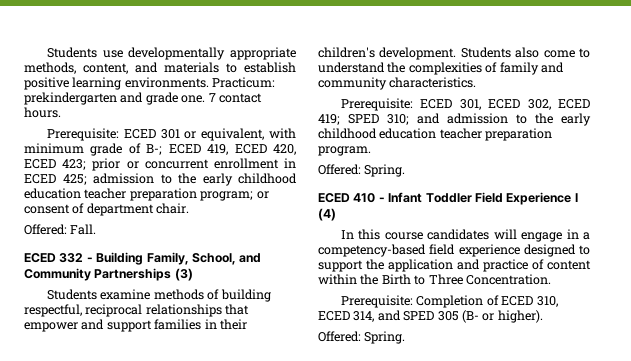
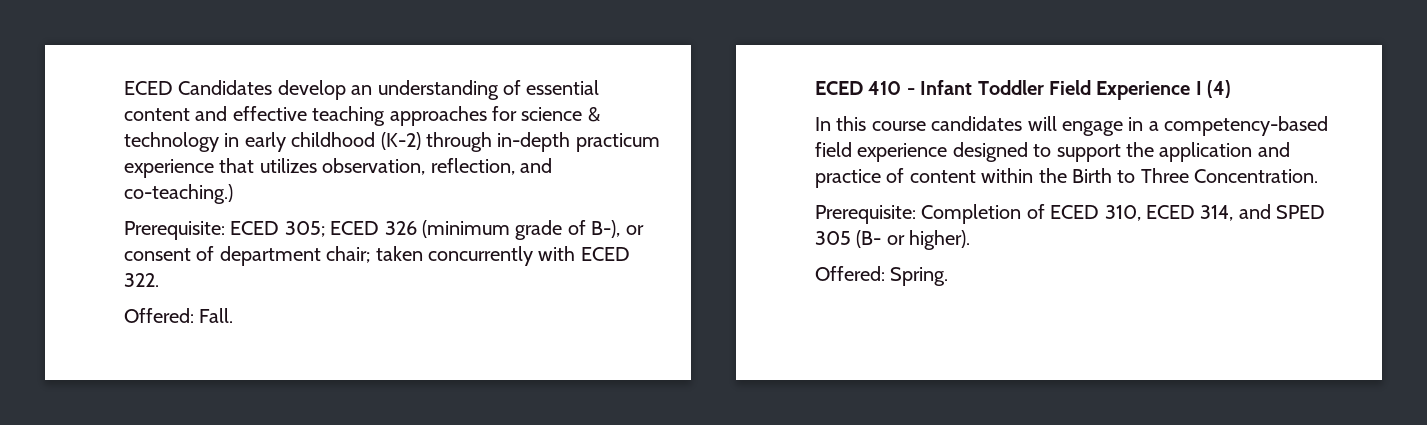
- Students use developmentally appropriate methods, content, and materials to establish positive learning environments. Practicum: prekindergarten and grade one. 7 contact hours.
- Prerequisite: ECED 301 or equivalent, with minimum grade of B-; ECED 419, ECED 420, ECED 423; prior or concurrent enrollment in ECED 425; admission to the early childhood education teacher preparation program; or consent of department chair.
+ ECED Candidates develop an understanding of essential content and effective teaching approaches for science & technology in early childhood (K-2) through in-depth practicum experience that utilizes observation, reflection, and co-teaching.)
+ Prerequisite: ECED 305; ECED 326 (minimum grade of B-), or consent of department chair; taken concurrently with ECED 322.
  Offered: Fall.
- ECED 332 - Building Family, School, and Community Partnerships (3)
- Students examine methods of building respectful, reciprocal relationships that empower and support families in their children's development. Students also come to understand the complexities of family and community characteristics.
- Prerequisite: ECED 301, ECED 302, ECED 419; SPED 310; and admission to the early childhood education teacher preparation program.
- Offered: Spring.

